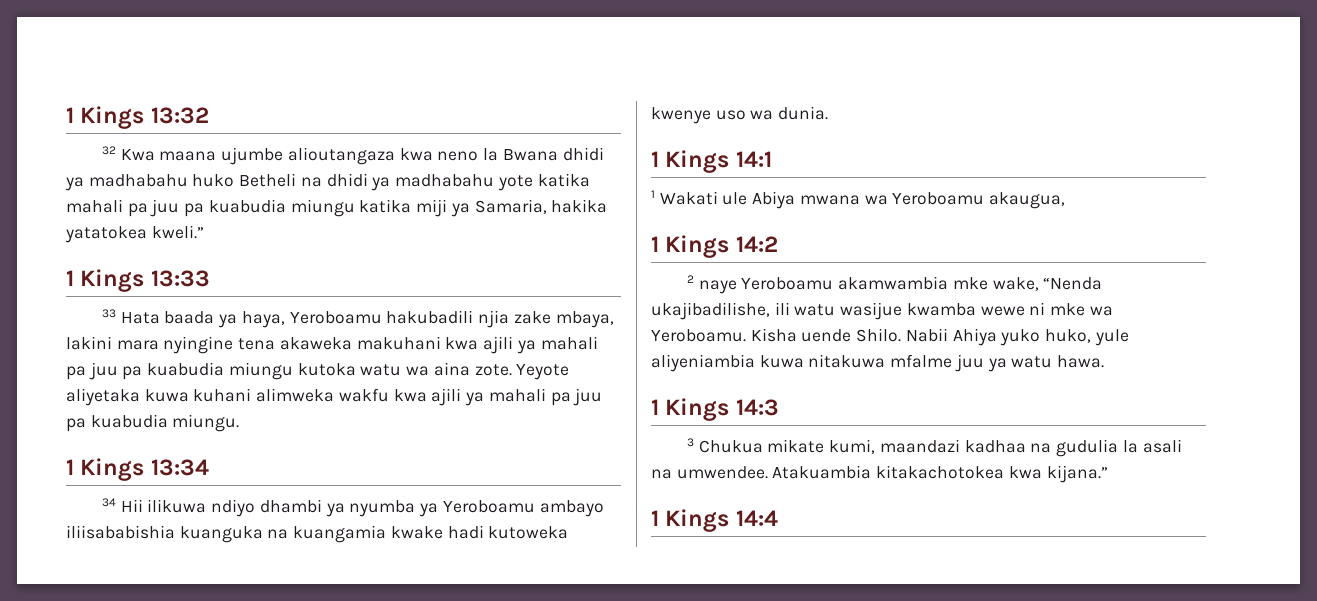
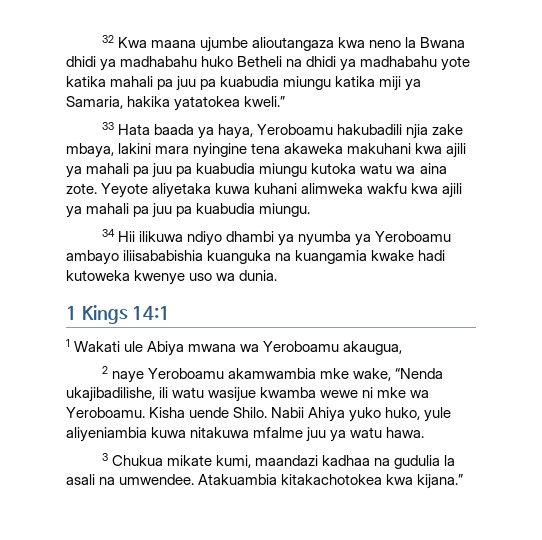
- 1 Kings 13:32
- 1 Kings 13:33
- 1 Kings 13:34
- 1 Kings 14:2
- 1 Kings 14:3
- 1 Kings 14:4

